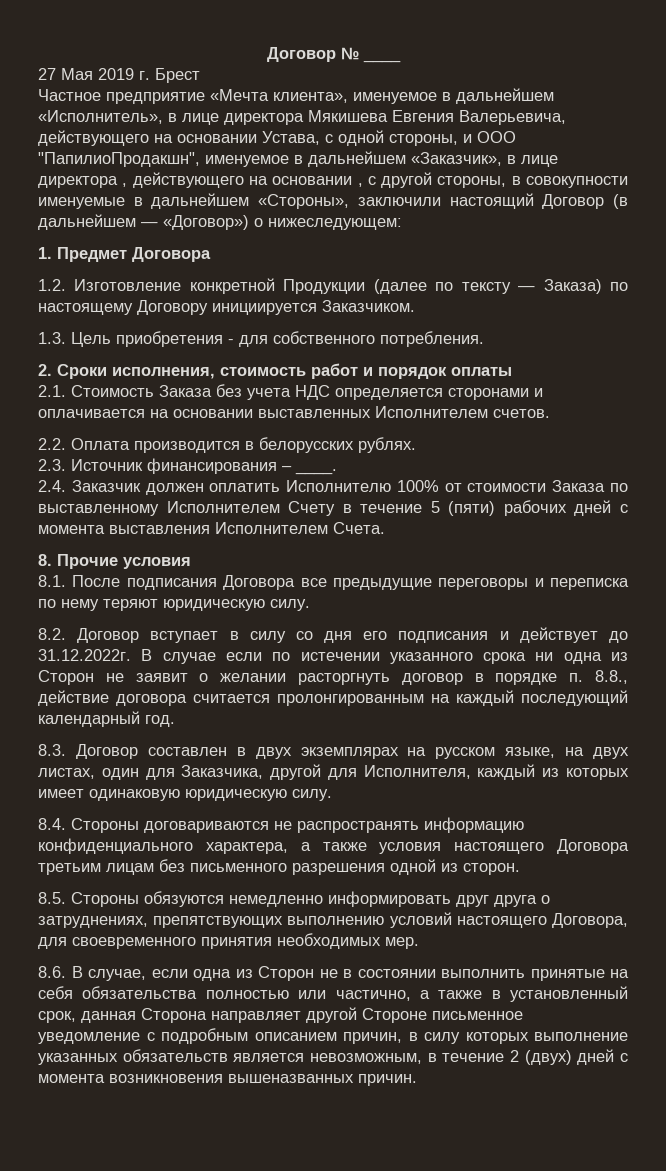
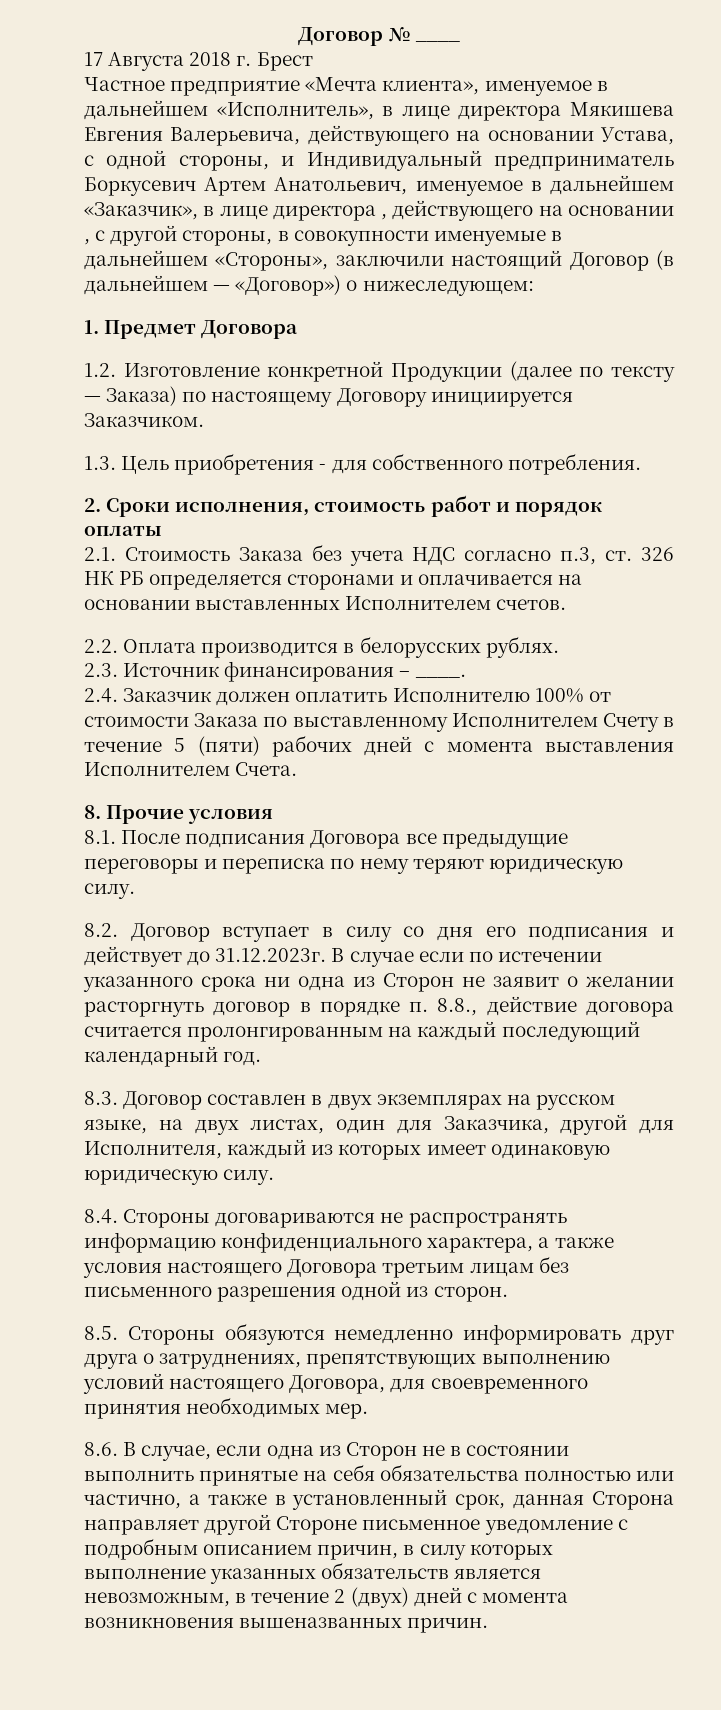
- 27 Мая 2019 г. Брест
+ 17 Августа 2018 г. Брест
- Частное предприятие «Мечта клиента», именуемое в дальнейшем «Исполнитель», в лице директора Мякишева Евгения Валерьевича, действующего на основании Устава, с одной стороны, и ООО "ПапилиоПродакшн", именуемое в дальнейшем «Заказчик», в лице директора , действующего на основании , с другой стороны, в совокупности именуемые в дальнейшем «Стороны», заключили настоящий Договор (в дальнейшем — «Договор») о нижеследующем:
+ Частное предприятие «Мечта клиента», именуемое в дальнейшем «Исполнитель», в лице директора Мякишева Евгения Валерьевича, действующего на основании Устава, с одной стороны, и Индивидуальный предприниматель Боркусевич Артем Анатольевич, именуемое в дальнейшем «Заказчик», в лице директора , действующего на основании , с другой стороны, в совокупности именуемые в дальнейшем «Стороны», заключили настоящий Договор (в дальнейшем — «Договор») о нижеследующем:
- 2.1. Стоимость Заказа без учета НДС определяется сторонами и оплачивается на основании выставленных Исполнителем счетов.
+ 2.1. Стоимость Заказа без учета НДС согласно п.3, ст. 326 НК РБ определяется сторонами и оплачивается на основании выставленных Исполнителем счетов.
- 8.2. Договор вступает в силу со дня его подписания и действует до 31.12.2022г. В случае если по истечении указанного срока ни одна из Сторон не заявит о желании расторгнуть договор в порядке п. 8.8., действие договора считается пролонгированным на каждый последующий календарный год.
+ 8.2. Договор вступает в силу со дня его подписания и действует до 31.12.2023г. В случае если по истечении указанного срока ни одна из Сторон не заявит о желании расторгнуть договор в порядке п. 8.8., действие договора считается пролонгированным на каждый последующий календарный год.

